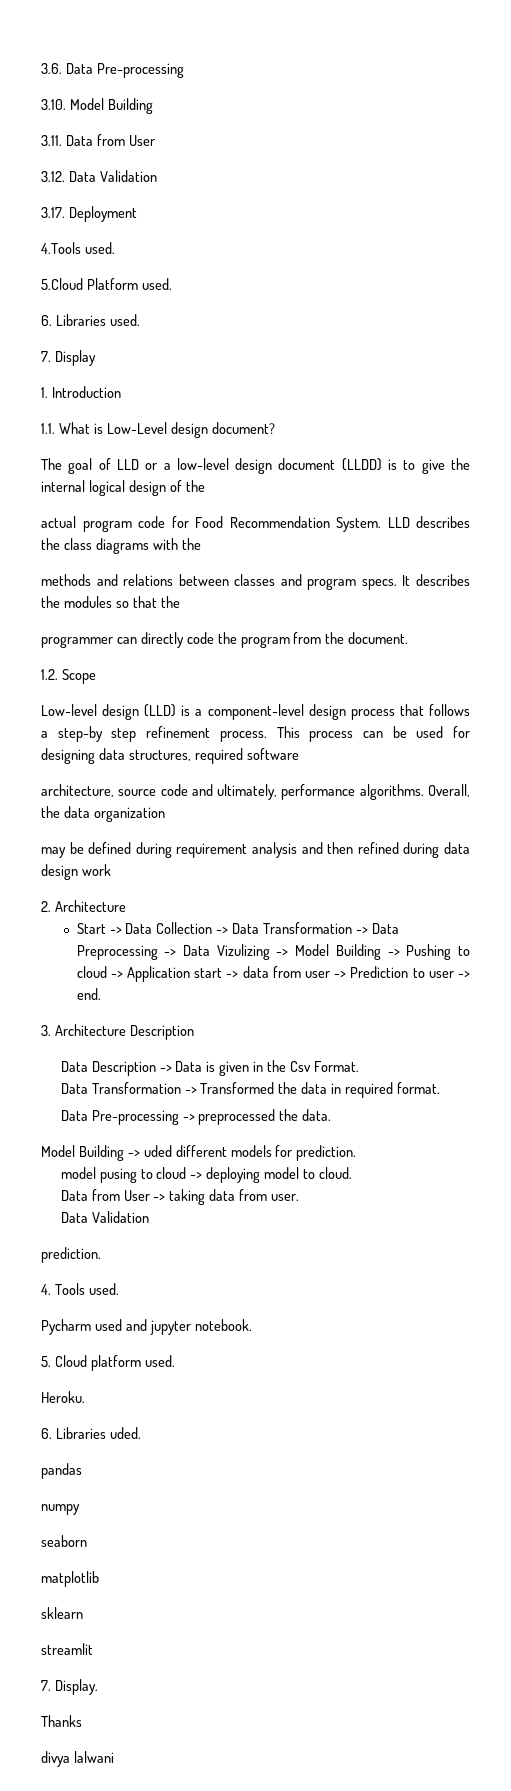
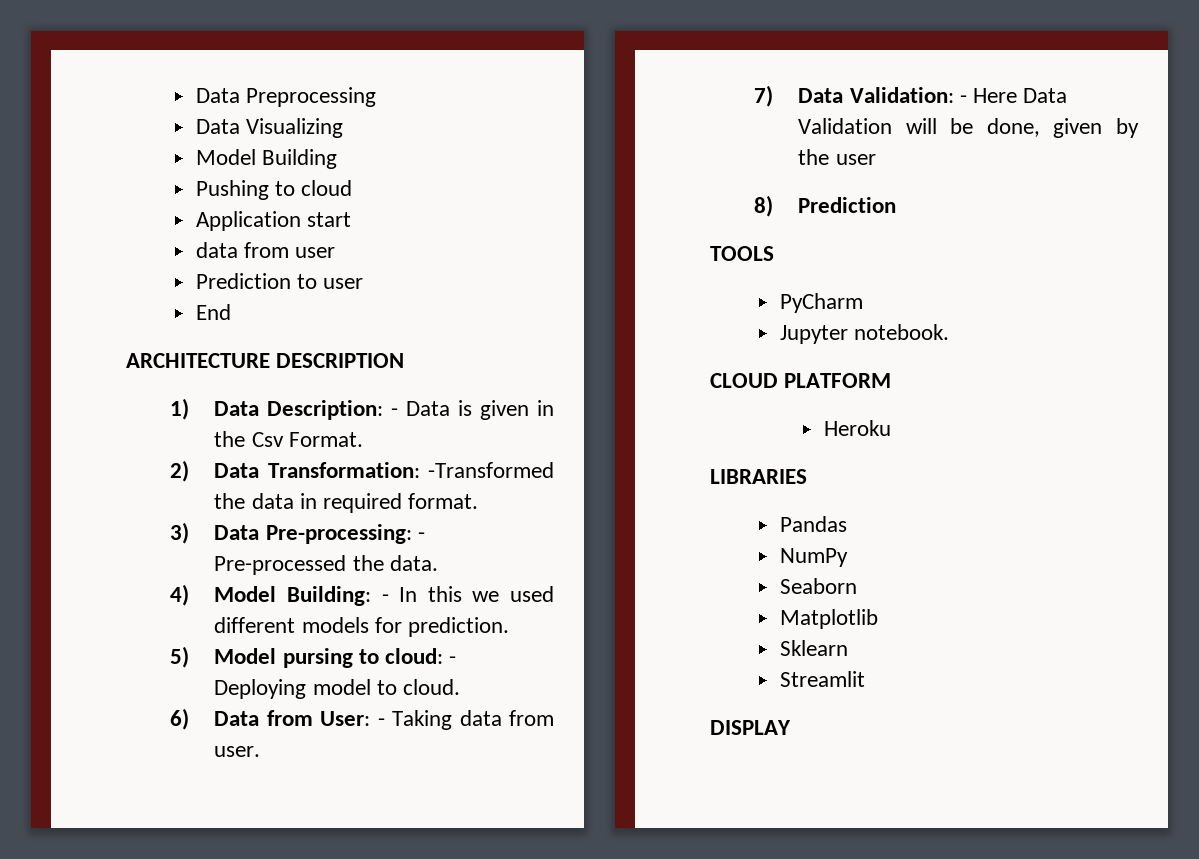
- 3.6. Data Pre-processing
- 3.10. Model Building
- 3.11. Data from User
- 3.12. Data Validation
- 3.17. Deployment
- 4.Tools used.
- 5.Cloud Platform used.
- 6. Libraries used.
- 7. Display
- 1. Introduction
- 1.1. What is Low-Level design document?
- The goal of LLD or a low-level design document (LLDD) is to give the internal logical design of the
- actual program code for Food Recommendation System. LLD describes the class diagrams with the
- methods and relations between classes and program specs. It describes the modules so that the
- programmer can directly code the program from the document.
- 1.2. Scope
- Low-level design (LLD) is a component-level design process that follows a step-by step refinement process. This process can be used for designing data structures, required software
- architecture, source code and ultimately, performance algorithms. Overall, the data organization
- may be defined during requirement analysis and then refined during data design work
- 2. Architecture
- Start -> Data Collection -> Data Transformation -> Data Preprocessing -> Data Vizulizing -> Model Building -> Pushing to cloud -> Application start -> data from user -> Prediction to user -> end.
- 3. Architecture Description
- Data Description -> Data is given in the Csv Format.
+ Data Preprocessing
+ Data Visualizing
+ Model Building
+ Pushing to cloud
+ Application start
+ data from user
+ Prediction to user
+ End
+ ARCHITECTURE DESCRIPTION
+ 1) Data Description: - Data is given in the Csv Format.
- Data Transformation -> Transformed the data in required format.
+ 2) Data Transformation: -Transformed the data in required format.
- Data Pre-processing -> preprocessed the data.
- Model Building -> uded different models for prediction.
- model pusing to cloud -> deploying model to cloud.
+ 3) Data Pre-processing: - Pre-processed the data.
+ 4) Model Building: - In this we used different models for prediction.
+ 5) Model pursing to cloud: - Deploying model to cloud.
- Data from User -> taking data from user.
- Data Validation
- prediction.
- 4. Tools used.
- Pycharm used and jupyter notebook.
- 5. Cloud platform used.
- Heroku.
- 6. Libraries uded.
- pandas
- numpy
- seaborn
- matplotlib
- sklearn
- streamlit
- 7. Display.
- Thanks
- divya lalwani
+ 6) Data from User: - Taking data from user.
+ 7) Data Validation: - Here Data Validation will be done, given by the user
+ 8) Prediction
+ TOOLS
+ PyCharm
+ Jupyter notebook.
+ CLOUD PLATFORM
+ Heroku
+ LIBRARIES
+ Pandas
+ NumPy
+ Seaborn
+ Matplotlib
+ Sklearn
+ Streamlit
+ DISPLAY

